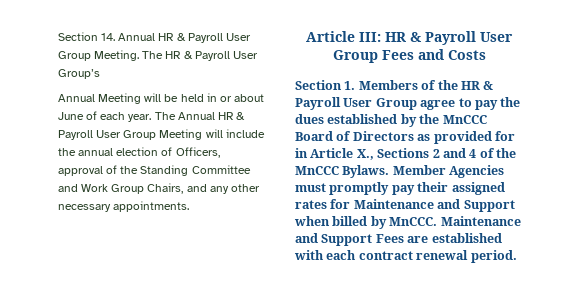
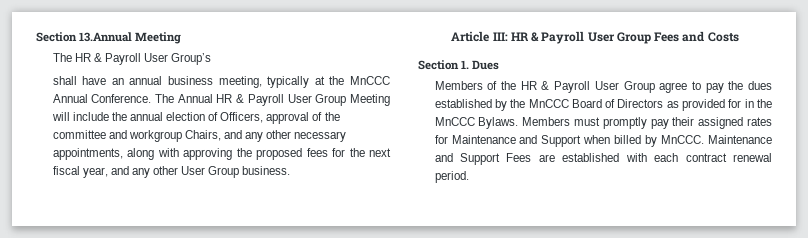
- Section 14. Annual HR & Payroll User Group Meeting. The HR & Payroll User Group’s
+ Section 13.Annual Meeting
+ The HR & Payroll User Group’s
- Annual Meeting will be held in or about June of each year.
+ shall have an annual business meeting, typically at the MnCCC Annual Conference.
- The Annual HR & Payroll User Group Meeting will include the annual election of Officers, approval of the Standing Committee and Work Group Chairs, and any other necessary appointments.
+ The Annual HR & Payroll User Group Meeting will include the annual election of Officers, approval of the committee and workgroup Chairs, and any other necessary appointments, along with approving the proposed fees for the next fiscal year, and any other User Group business.
- Section 1. Members of the HR & Payroll User Group agree to pay the dues established by the MnCCC Board of Directors as provided for in Article X., Sections 2 and 4 of the MnCCC Bylaws.
+ Section 1. Dues
+ Members of the HR & Payroll User Group agree to pay the dues established by the MnCCC Board of Directors as provided for in the MnCCC Bylaws.
- Member Agencies must promptly pay their assigned rates for Maintenance and Support when billed by MnCCC.
+ Members must promptly pay their assigned rates for Maintenance and Support when billed by MnCCC.

